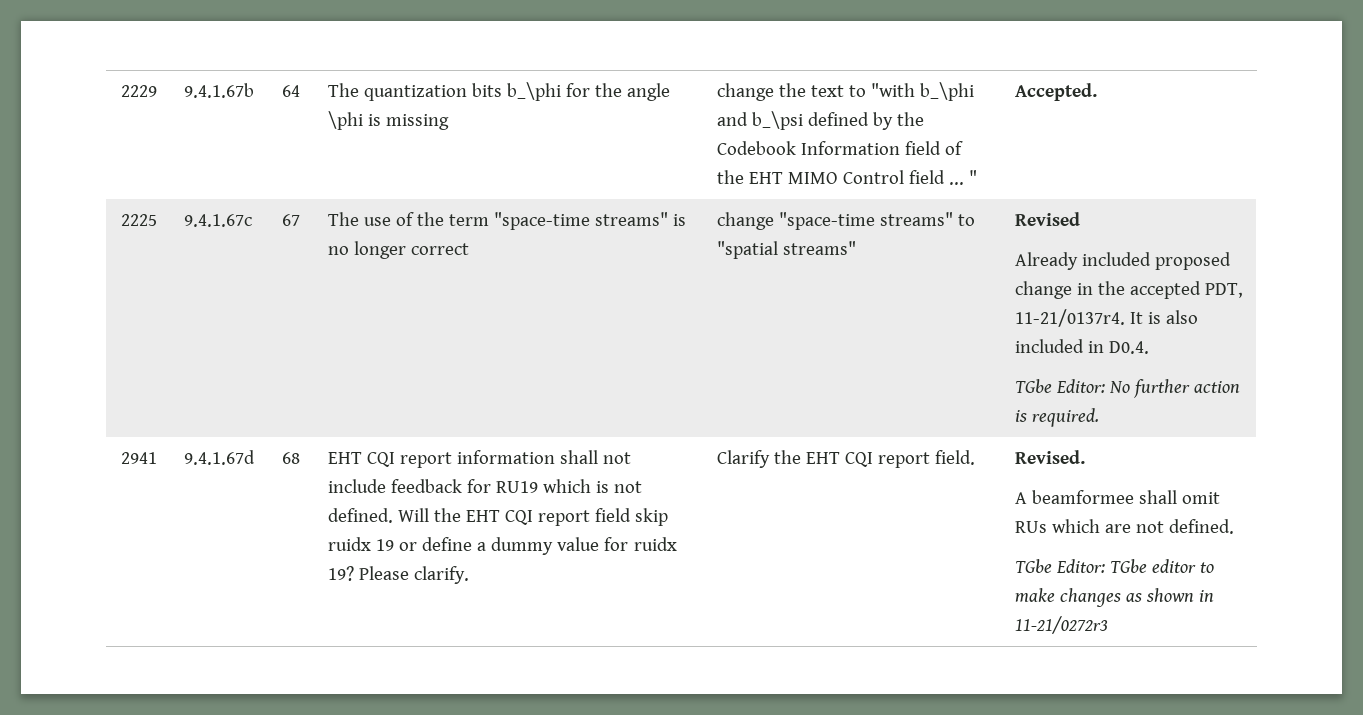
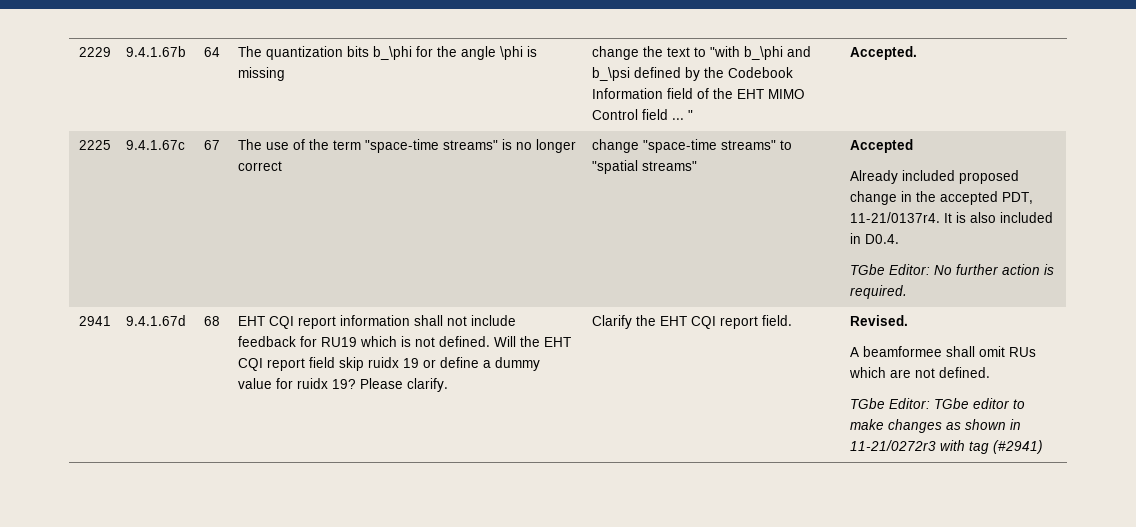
- Revised
+ Accepted
- TGbe Editor: TGbe editor to make changes as shown in 11-21/0272r3
+ TGbe Editor: TGbe editor to make changes as shown in 11-21/0272r3 with tag (#2941)

